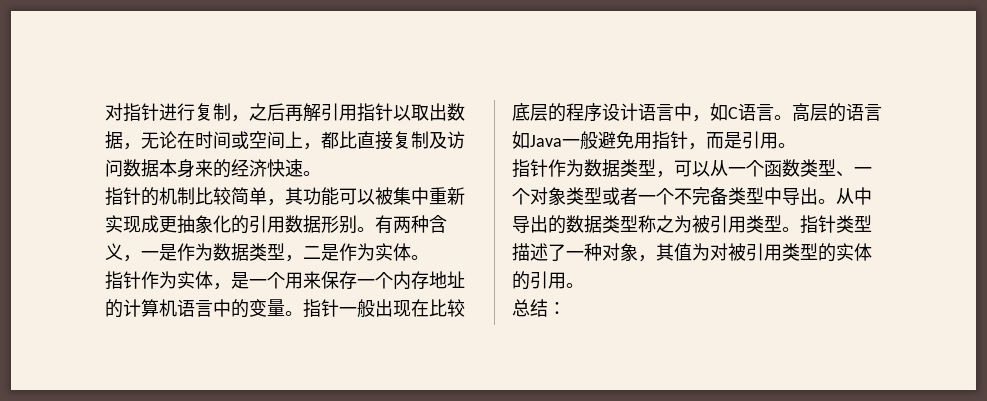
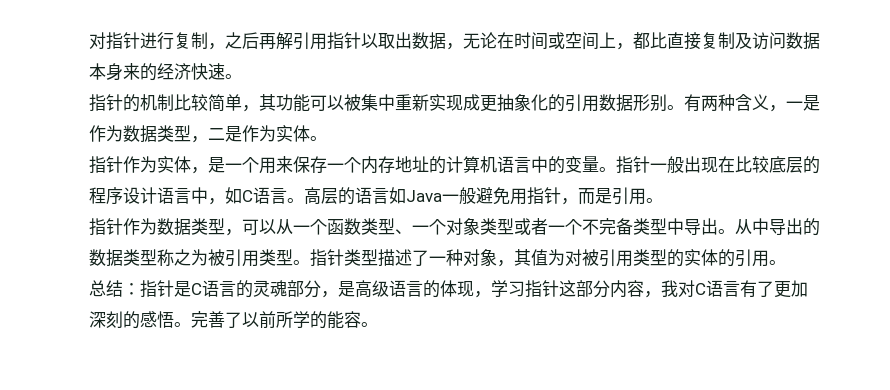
- 总结：
+ 总结：指针是C语言的灵魂部分，是高级语言的体现，学习指针这部分内容，我对C语言有了更加深刻的感悟。完善了以前所学的能容。

